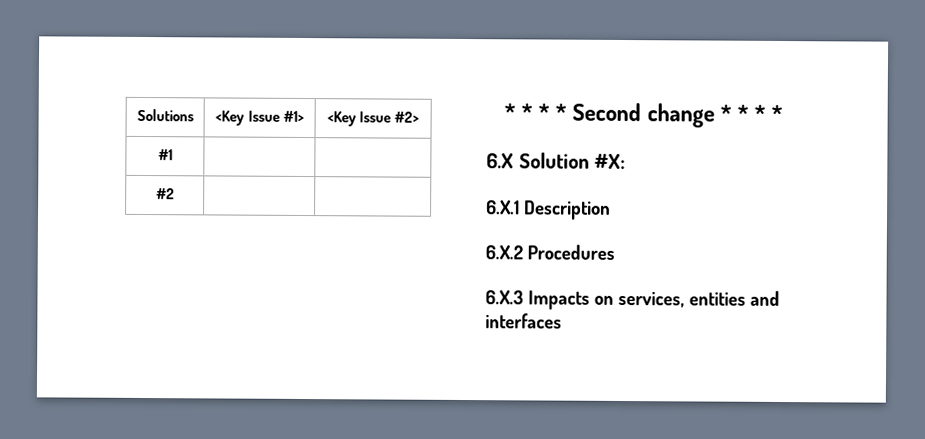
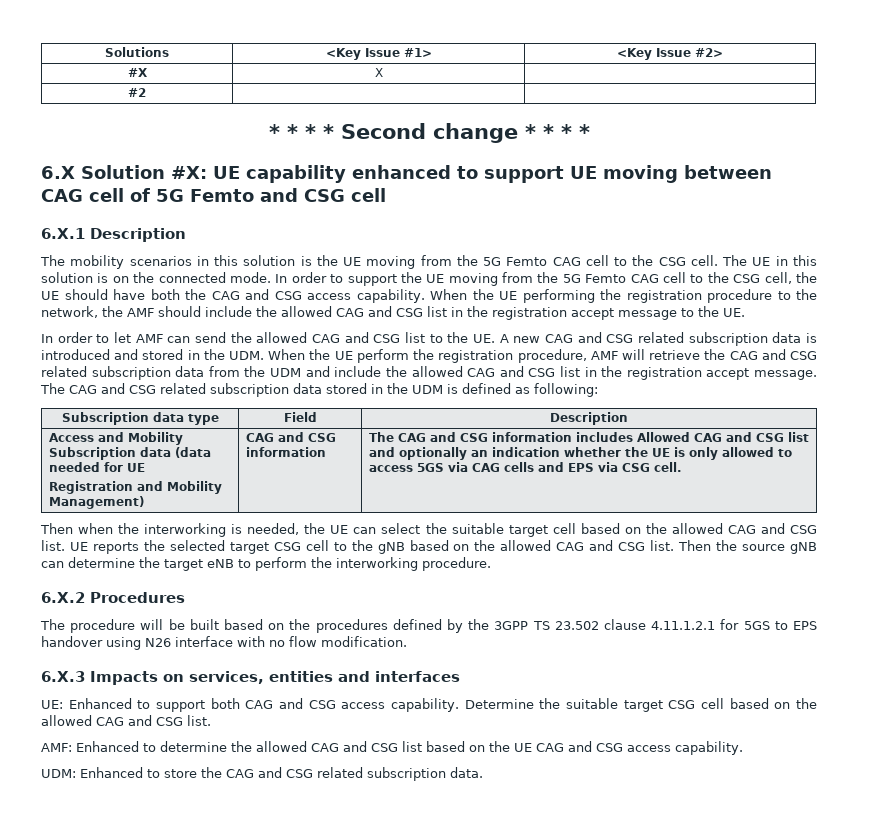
- #1 | |
+ #X | X |
- 6.X Solution #X:
+ 6.X Solution #X: UE capability enhanced to support UE moving between CAG cell of 5G Femto and CSG cell
  6.X.1 Description
+ The mobility scenarios in this solution is the UE moving from the 5G Femto CAG cell to the CSG cell. The UE in this solution is on the connected mode. In order to support the UE moving from the 5G Femto CAG cell to the CSG cell, the UE should have both the CAG and CSG access capability. When the UE performing the registration procedure to the network, the AMF should include the allowed CAG and CSG list in the registration accept message to the UE.
+ In order to let AMF can send the allowed CAG and CSG list to the UE. A new CAG and CSG related subscription data is introduced and stored in the UDM. When the UE perform the registration procedure, AMF will retrieve the CAG and CSG related subscription data from the UDM and include the allowed CAG and CSG list in the registration accept message. The CAG and CSG related subscription data stored in the UDM is defined as following:
+ Subscription data type | Field | Description
+ Access and Mobility Subscription data (data needed for UE
+ Registration and Mobility Management) | CAG and CSG information | The CAG and CSG information includes Allowed CAG and CSG list and optionally an indication whether the UE is only allowed to access 5GS via CAG cells and EPS via CSG cell.
+ Then when the interworking is needed, the UE can select the suitable target cell based on the allowed CAG and CSG list. UE reports the selected target CSG cell to the gNB based on the allowed CAG and CSG list. Then the source gNB can determine the target eNB to perform the interworking procedure.
  6.X.2 Procedures
+ The procedure will be built based on the procedures defined by the 3GPP TS 23.502 clause 4.11.1.2.1 for 5GS to EPS handover using N26 interface with no flow modification.
+ UE: Enhanced to support both CAG and CSG access capability. Determine the suitable target CSG cell based on the allowed CAG and CSG list.
+ AMF: Enhanced to determine the allowed CAG and CSG list based on the UE CAG and CSG access capability.
+ UDM: Enhanced to store the CAG and CSG related subscription data.

